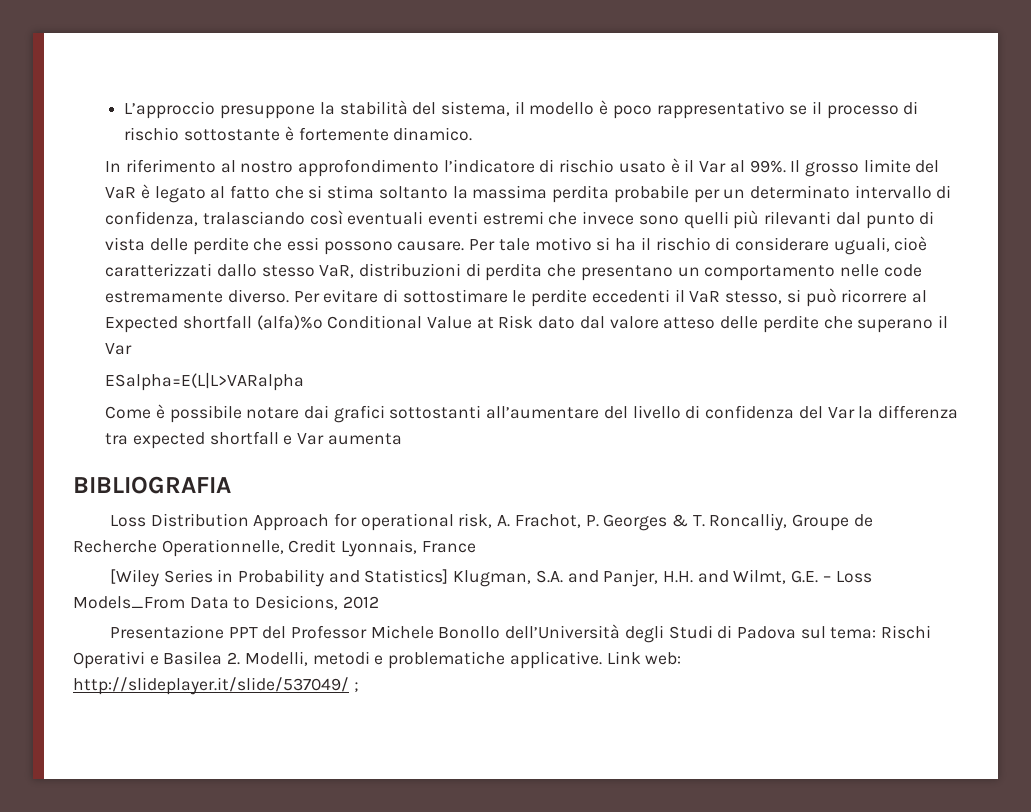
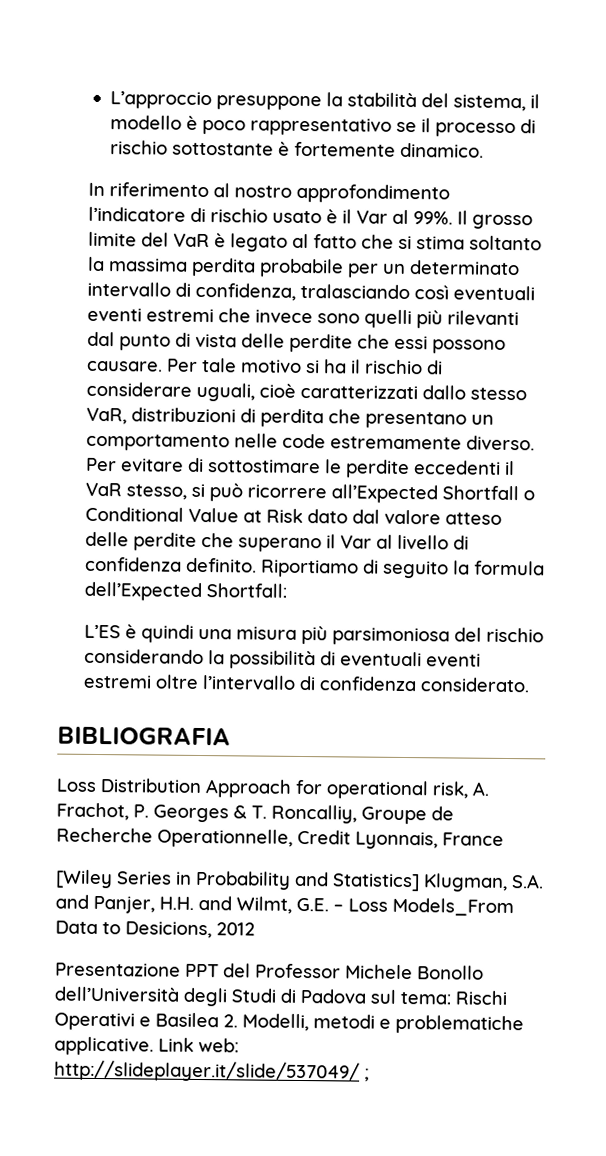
- Per evitare di sottostimare le perdite eccedenti il VaR stesso, si può ricorrere al Expected shortfall (alfa)%o Conditional Value at Risk dato dal valore atteso delle perdite che superano il Var
- ESalpha=E(L|L>VARalpha
- Come è possibile notare dai grafici sottostanti all’aumentare del livello di confidenza del Var la differenza tra expected shortfall e Var aumenta
+ Per evitare di sottostimare le perdite eccedenti il VaR stesso, si può ricorrere all’Expected Shortfall o Conditional Value at Risk dato dal valore atteso delle perdite che superano il Var al livello di confidenza definito. Riportiamo di seguito la formula dell’Expected Shortfall:
+ L’ES è quindi una misura più parsimoniosa del rischio considerando la possibilità di eventuali eventi estremi oltre l’intervallo di confidenza considerato.

